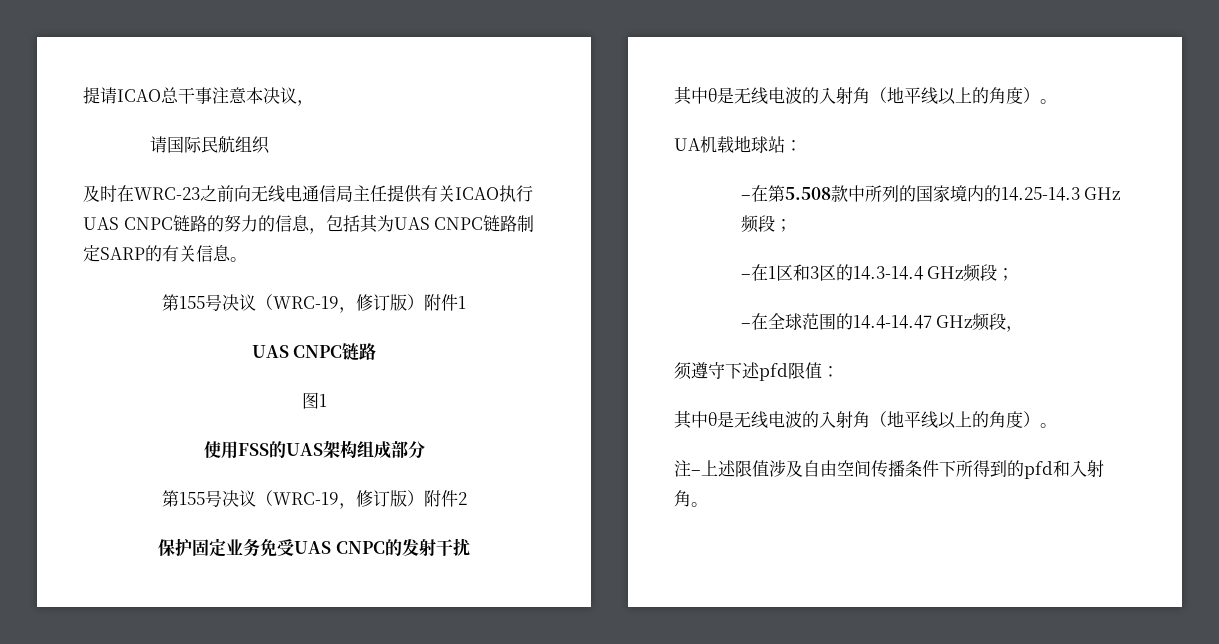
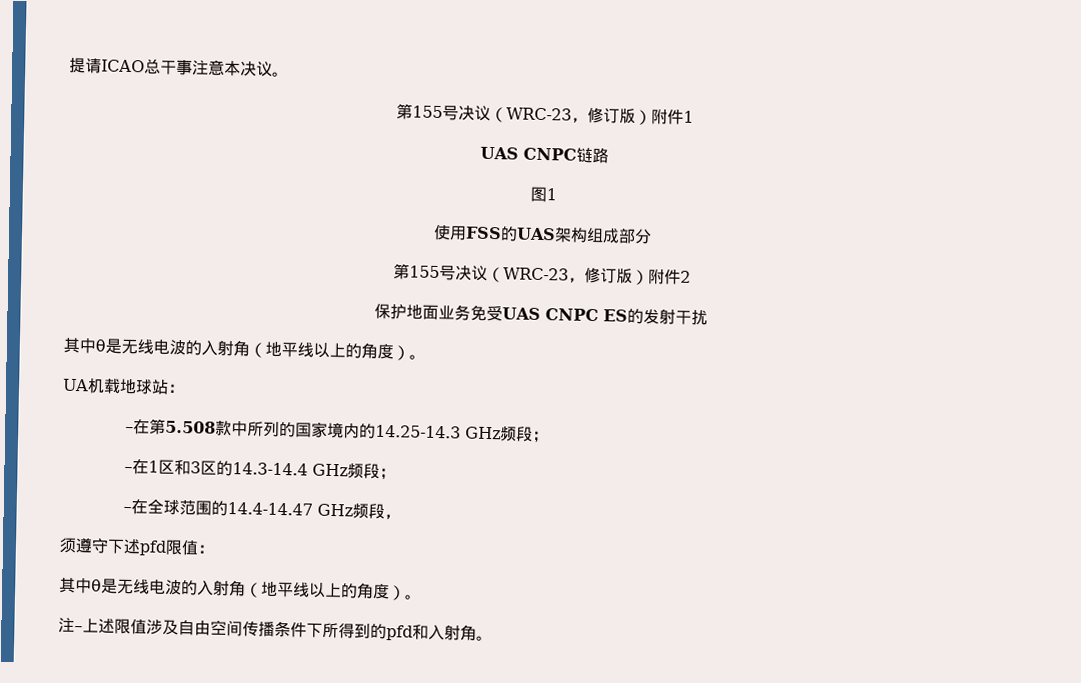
- 提请ICAO总干事注意本决议，
- 请国际民航组织
- 及时在WRC-23之前向无线电通信局主任提供有关ICAO执行UAS CNPC链路的努力的信息，包括其为UAS CNPC链路制定SARP的有关信息。
+ 提请ICAO总干事注意本决议。
- 第155号决议（WRC-19，修订版）附件1
+ 第155号决议（WRC-23，修订版）附件1
- 第155号决议（WRC-19，修订版）附件2
+ 第155号决议（WRC-23，修订版）附件2
- 保护固定业务免受UAS CNPC的发射干扰
+ 保护地面业务免受UAS CNPC ES的发射干扰

